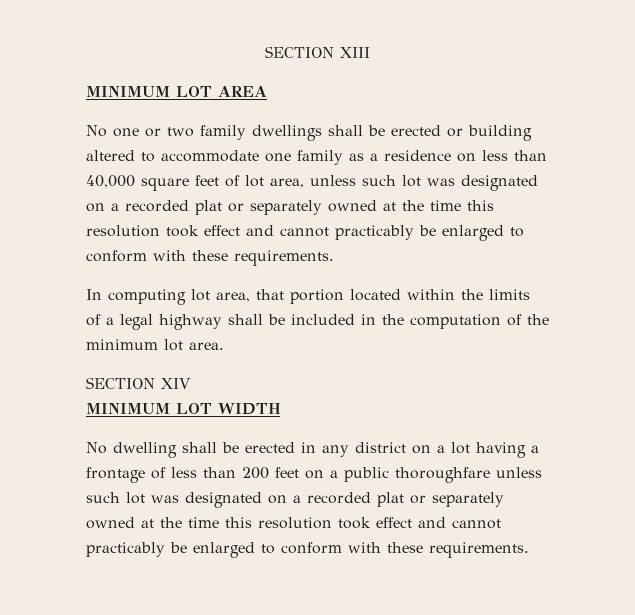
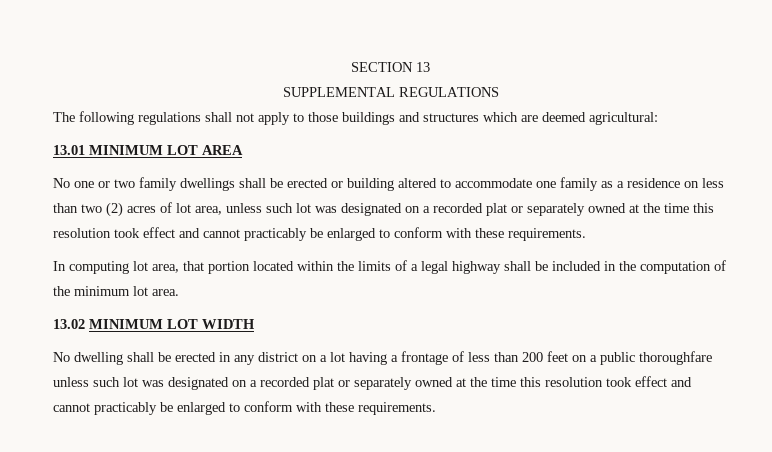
- SECTION XIII
- MINIMUM LOT AREA
+ SECTION 13
+ SUPPLEMENTAL REGULATIONS
+ The following regulations shall not apply to those buildings and structures which are deemed agricultural:
+ 13.01 MINIMUM LOT AREA
- No one or two family dwellings shall be erected or building altered to accommodate one family as a residence on less than 40,000 square feet of lot area, unless such lot was designated on a recorded plat or separately owned at the time this resolution took effect and cannot practicably be enlarged to conform with these requirements.
+ No one or two family dwellings shall be erected or building altered to accommodate one family as a residence on less than two (2) acres of lot area, unless such lot was designated on a recorded plat or separately owned at the time this resolution took effect and cannot practicably be enlarged to conform with these requirements.
- SECTION XIV
- MINIMUM LOT WIDTH
+ 13.02 MINIMUM LOT WIDTH

